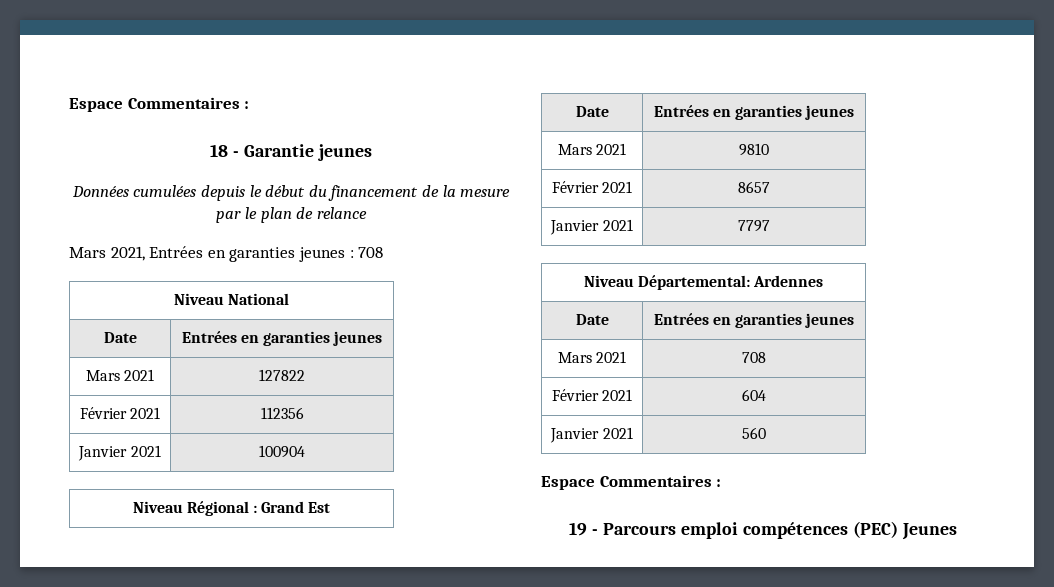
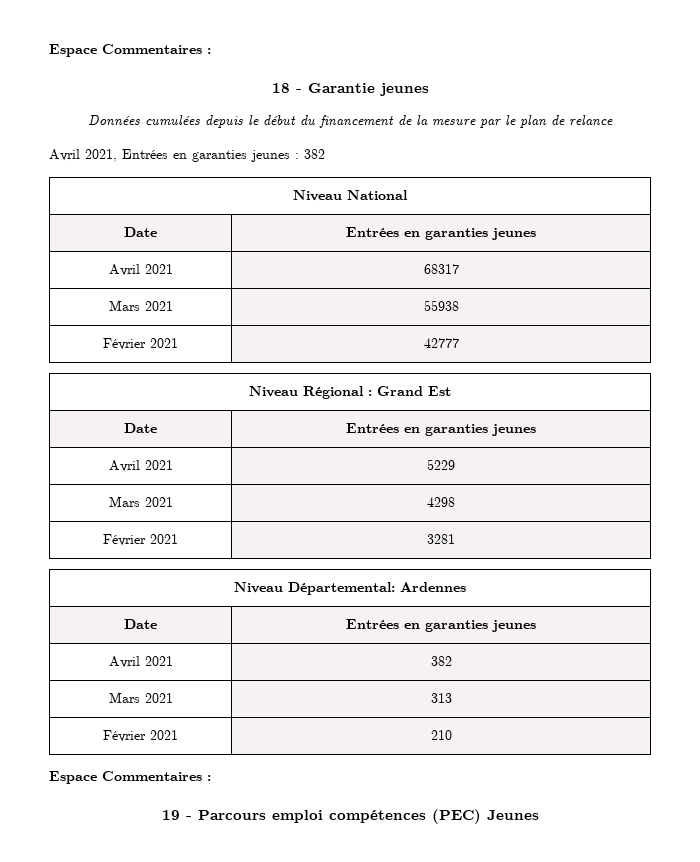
- Mars 2021, Entrées en garanties jeunes : 708
+ Avril 2021, Entrées en garanties jeunes : 382
- Mars 2021 | 127822
- Février 2021 | 112356
- Janvier 2021 | 100904
+ Avril 2021 | 68317
+ Mars 2021 | 55938
+ Février 2021 | 42777
- Mars 2021 | 9810
- Février 2021 | 8657
- Janvier 2021 | 7797
+ Avril 2021 | 5229
+ Mars 2021 | 4298
+ Février 2021 | 3281
- Mars 2021 | 708
- Février 2021 | 604
- Janvier 2021 | 560
+ Avril 2021 | 382
+ Mars 2021 | 313
+ Février 2021 | 210

